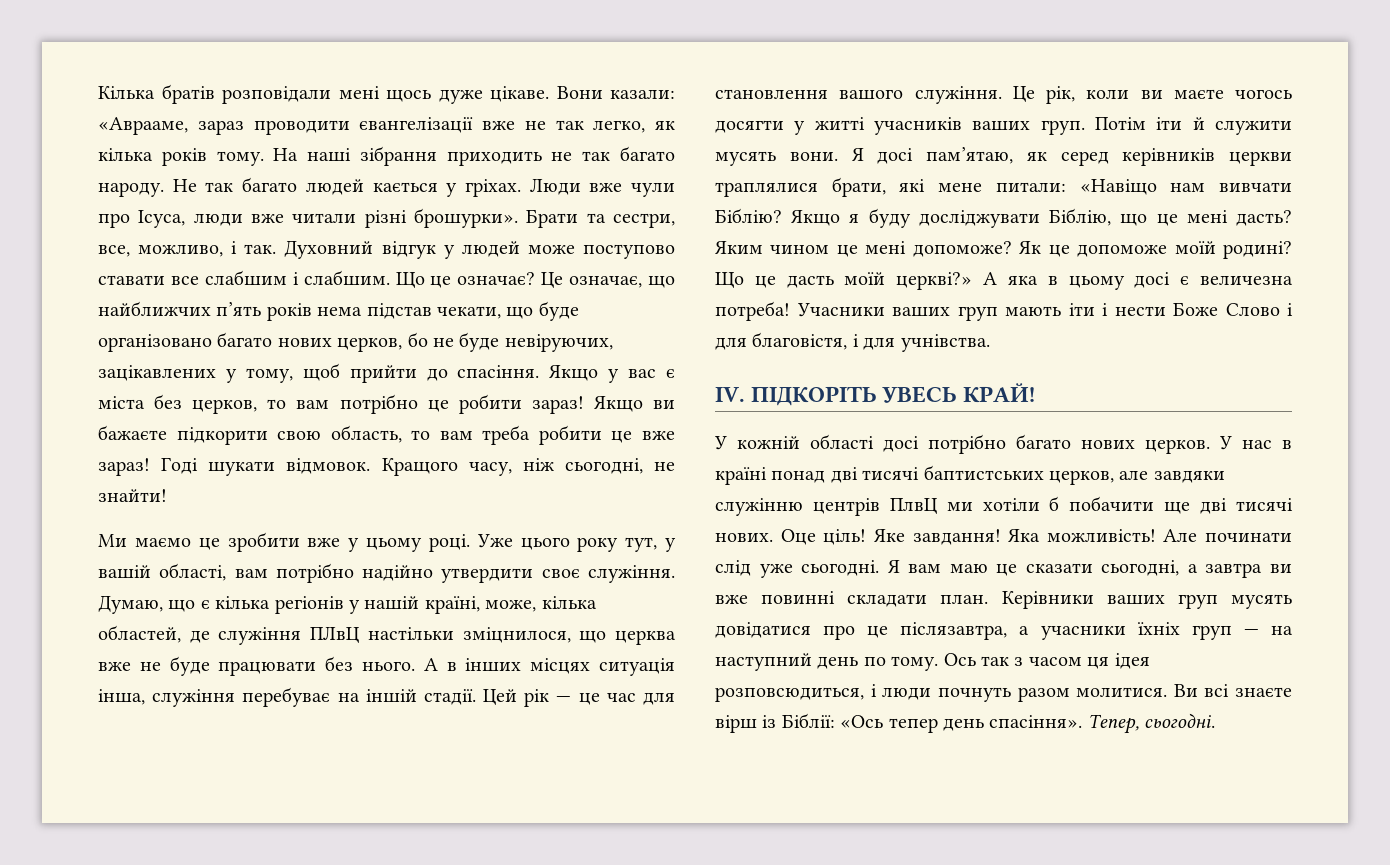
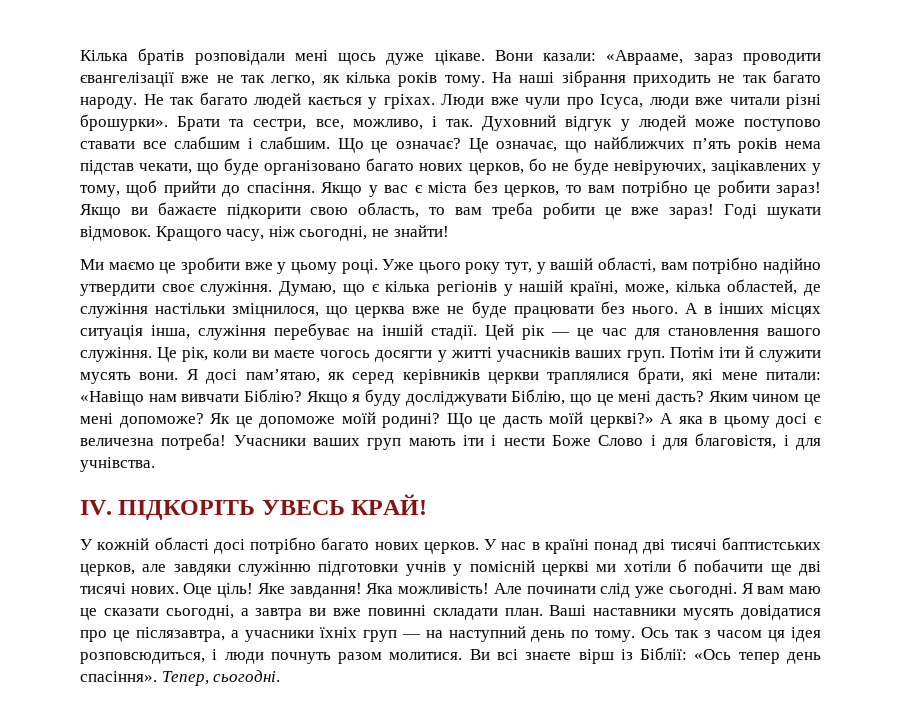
- Думаю, що є кілька регіонів у нашій країні, може, кілька областей, де служіння ПЛвЦ настільки зміцнилося, що церква вже не буде працювати без нього.
+ Думаю, що є кілька регіонів у нашій країні, може, кілька областей, де служіння настільки зміцнилося, що церква вже не буде працювати без нього.
- У нас в країні понад дві тисячі баптистських церков, але завдяки служінню центрів ПлвЦ ми хотіли б побачити ще дві тисячі нових.
+ У нас в країні понад дві тисячі баптистських церков, але завдяки служінню підготовки учнів у помісній церкві ми хотіли б побачити ще дві тисячі нових.
- Керівники ваших груп мусять довідатися про це післязавтра, а учасники їхніх груп — на наступний день по тому.
+ Ваші наставники мусять довідатися про це післязавтра, а учасники їхніх груп — на наступний день по тому.

